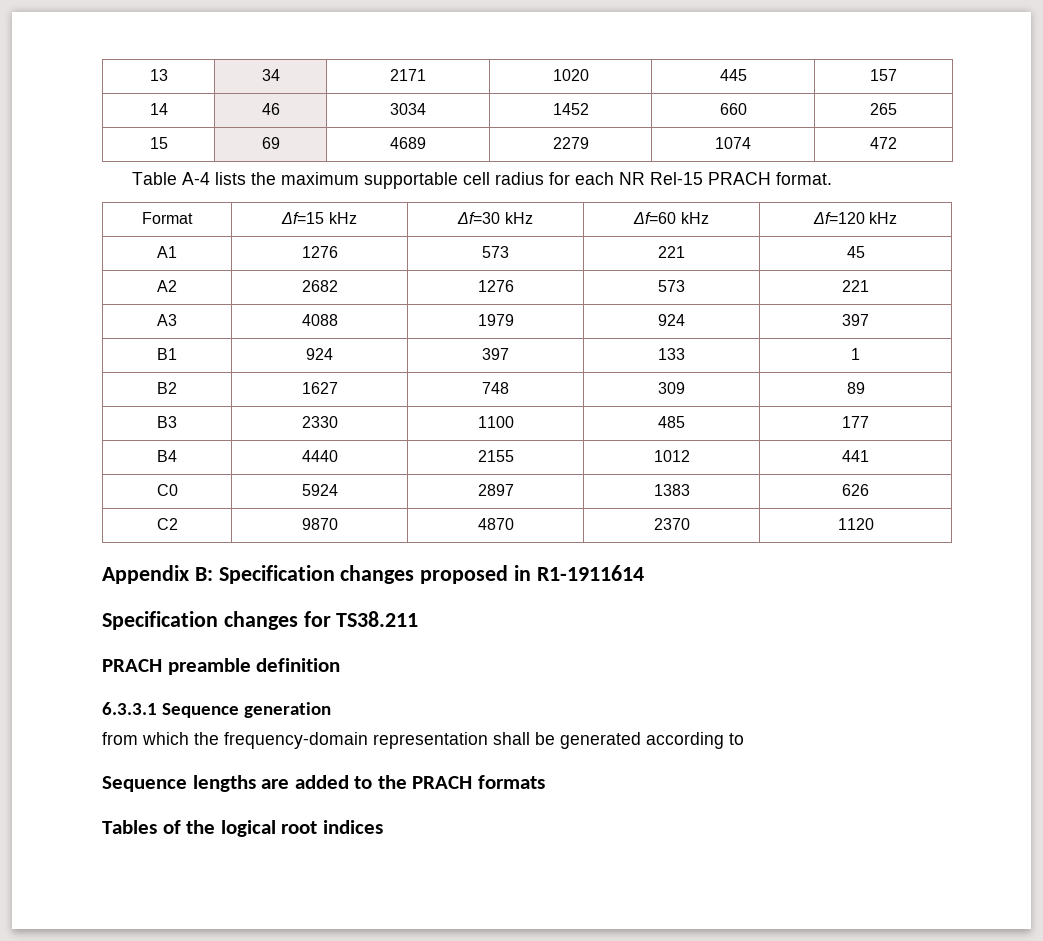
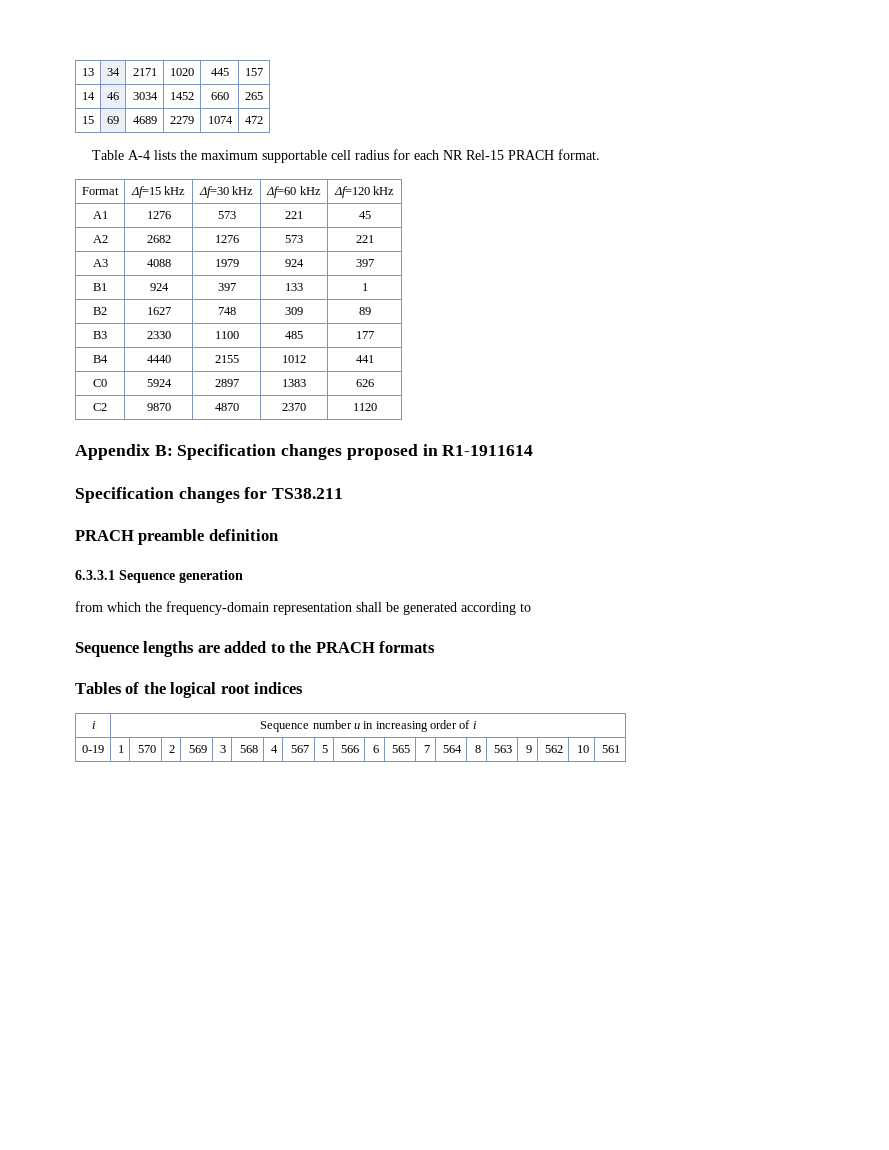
+ i | Sequence number u in increasing order of i
+ 0-19 | 1 | 570 | 2 | 569 | 3 | 568 | 4 | 567 | 5 | 566 | 6 | 565 | 7 | 564 | 8 | 563 | 9 | 562 | 10 | 561

